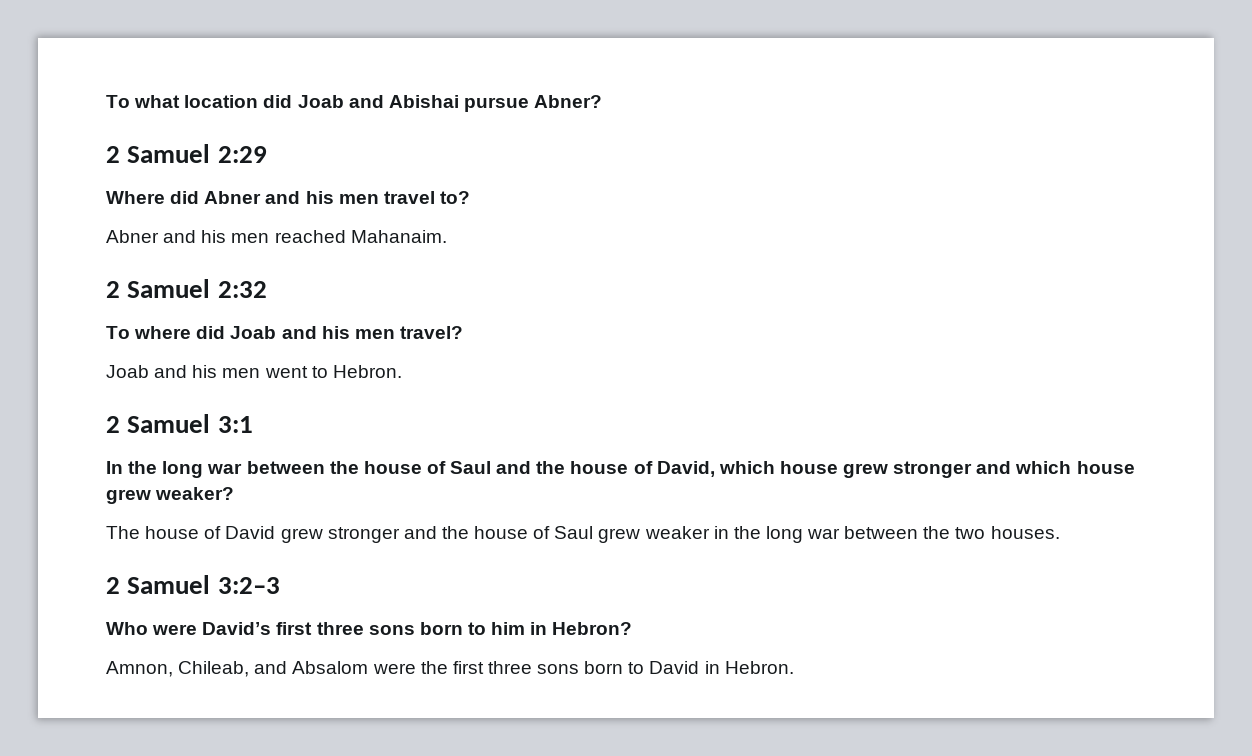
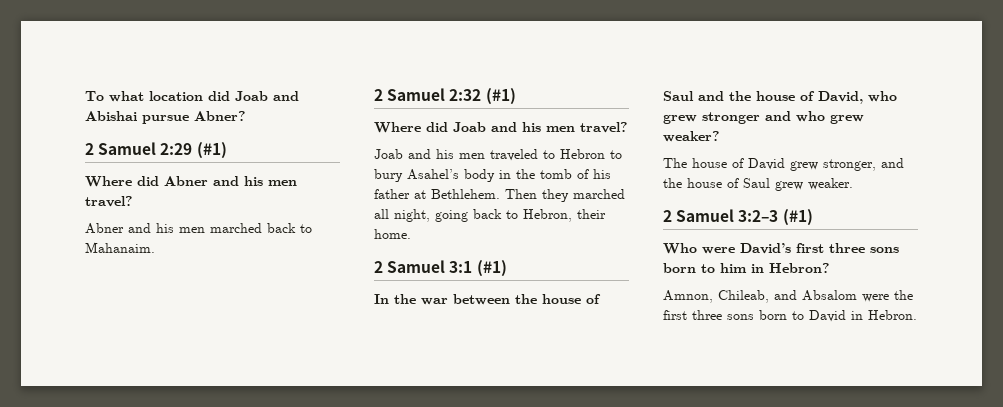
- 2 Samuel 2:29
+ 2 Samuel 2:29 (#1)
- Where did Abner and his men travel to?
- Abner and his men reached Mahanaim.
+ Where did Abner and his men travel?
+ Abner and his men marched back to Mahanaim.
- 2 Samuel 2:32
- To where did Joab and his men travel?
+ 2 Samuel 2:32 (#1)
+ Where did Joab and his men travel?
- Joab and his men went to Hebron.
+ Joab and his men traveled to Hebron to bury Asahel’s body in the tomb of his father at Bethlehem. Then they marched all night, going back to Hebron, their home.
- 2 Samuel 3:1
+ 2 Samuel 3:1 (#1)
- In the long war between the house of Saul and the house of David, which house grew stronger and which house grew weaker?
+ In the war between the house of Saul and the house of David, who grew stronger and who grew weaker?
- The house of David grew stronger and the house of Saul grew weaker in the long war between the two houses.
+ The house of David grew stronger, and the house of Saul grew weaker.
- 2 Samuel 3:2–3
+ 2 Samuel 3:2–3 (#1)

